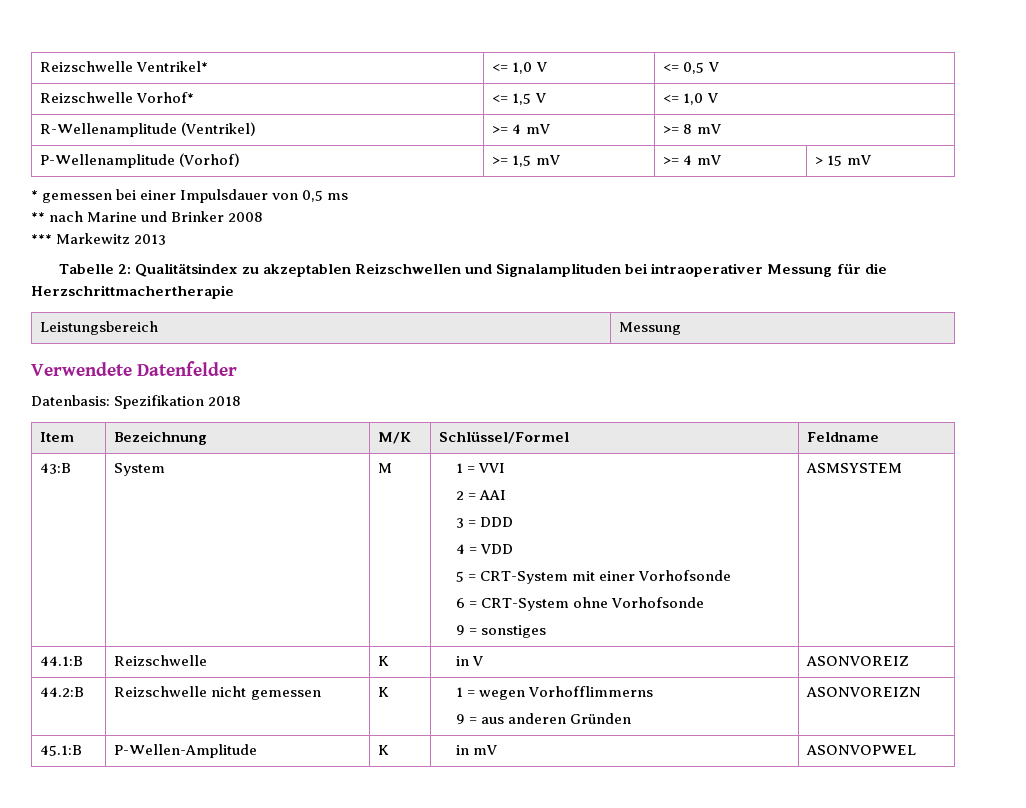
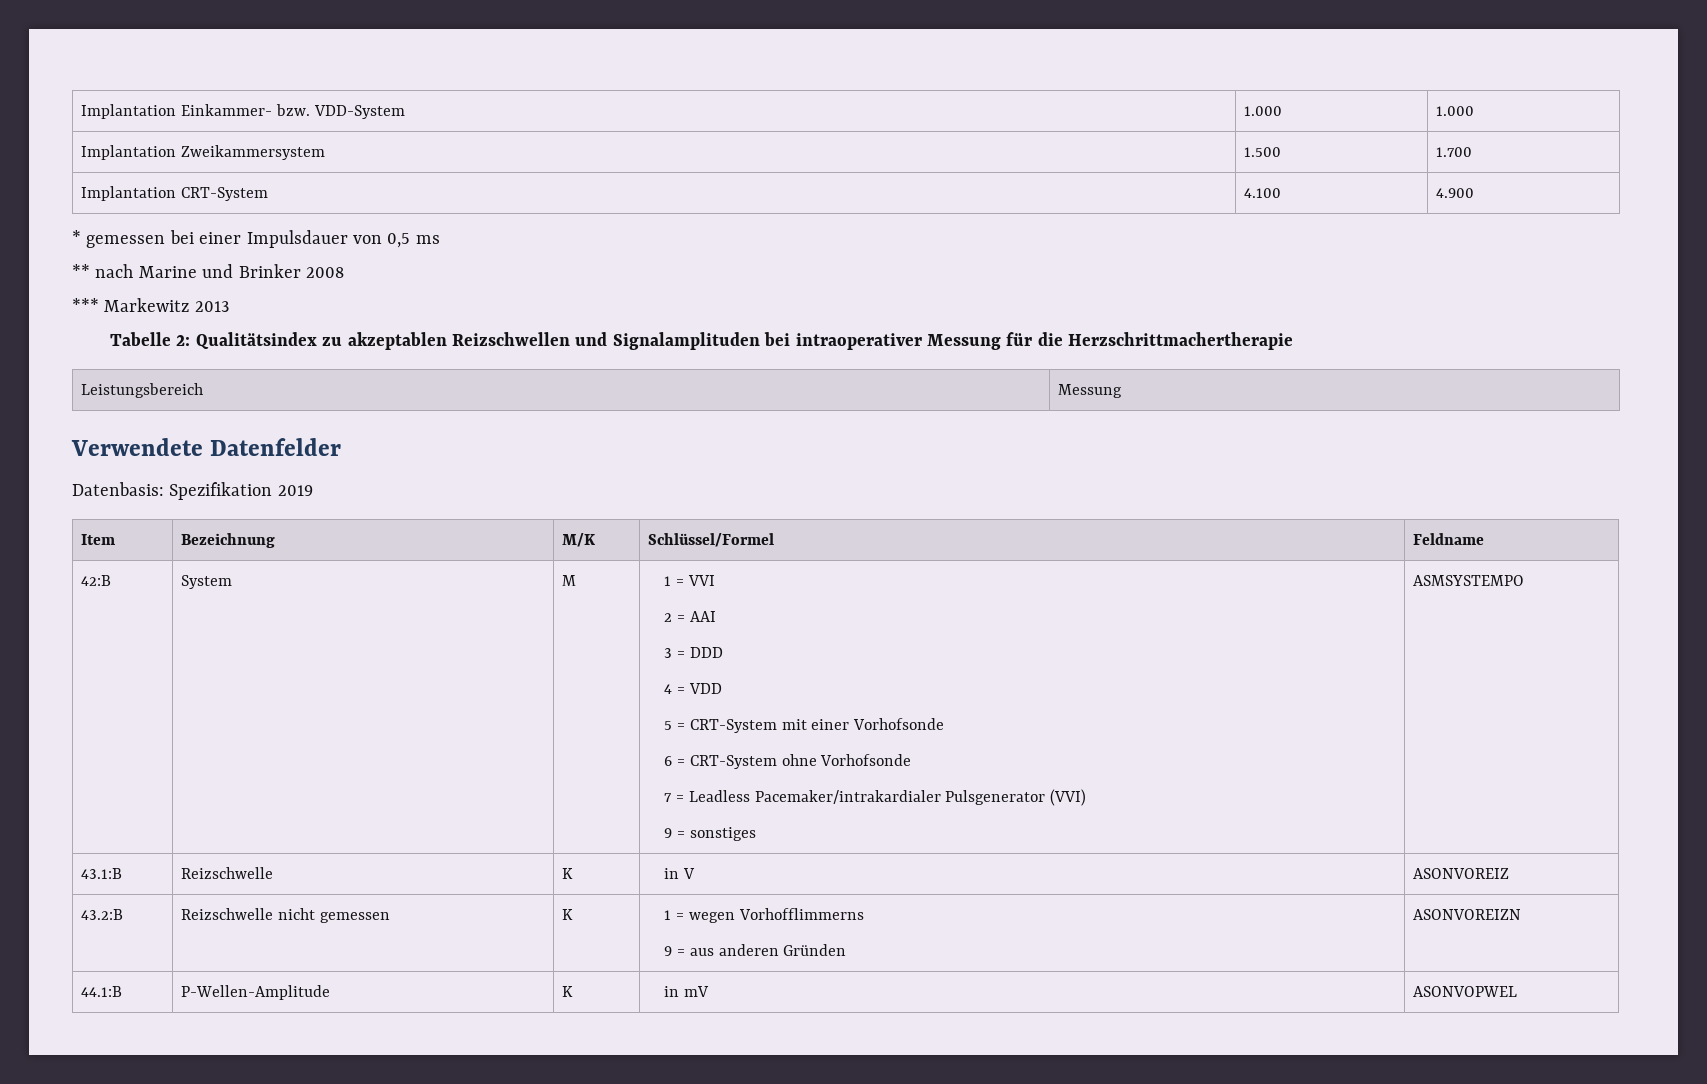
- Reizschwelle Ventrikel* | <= 1,0 V | <= 0,5 V
- Reizschwelle Vorhof* | <= 1,5 V | <= 1,0 V
- R-Wellenamplitude (Ventrikel) | >= 4 mV | >= 8 mV
- P-Wellenamplitude (Vorhof) | >= 1,5 mV | >= 4 mV | > 15 mV
+ Implantation Einkammer- bzw. VDD-System | 1.000 | 1.000
+ Implantation Zweikammersystem | 1.500 | 1.700
+ Implantation CRT-System | 4.100 | 4.900
- Datenbasis: Spezifikation 2018
+ Datenbasis: Spezifikation 2019
- 43:B | System | M | 1 = VVI
+ 42:B | System | M | 1 = VVI
  2 = AAI
  3 = DDD
  4 = VDD
  5 = CRT-System mit einer Vorhofsonde
  6 = CRT-System ohne Vorhofsonde
- 9 = sonstiges | ASMSYSTEM
- 44.1:B | Reizschwelle | K | in V | ASONVOREIZ
+ 7 = Leadless Pacemaker/intrakardialer Pulsgenerator (VVI)
+ 9 = sonstiges | ASMSYSTEMPO
+ 43.1:B | Reizschwelle | K | in V | ASONVOREIZ
- 44.2:B | Reizschwelle nicht gemessen | K | 1 = wegen Vorhofflimmerns
+ 43.2:B | Reizschwelle nicht gemessen | K | 1 = wegen Vorhofflimmerns
- 45.1:B | P-Wellen-Amplitude | K | in mV | ASONVOPWEL
+ 44.1:B | P-Wellen-Amplitude | K | in mV | ASONVOPWEL

